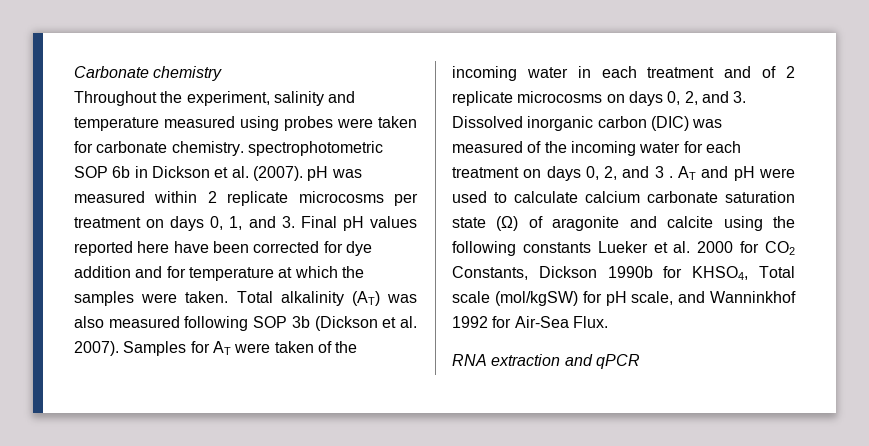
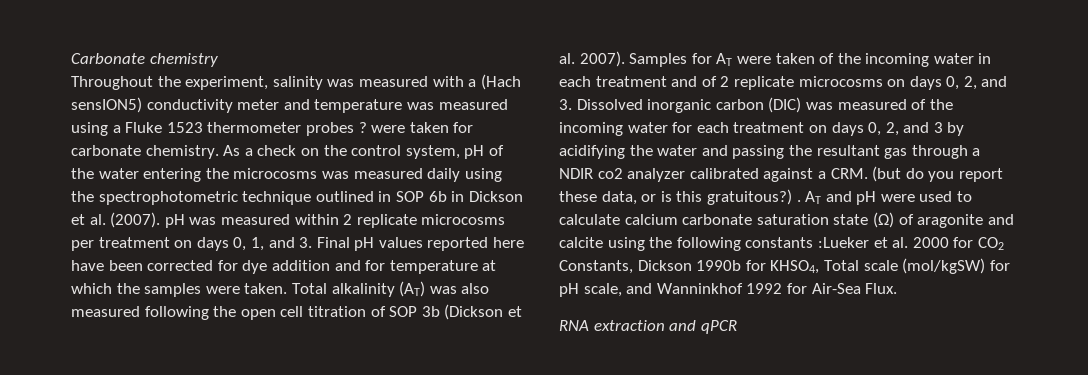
- Throughout the experiment, salinity and temperature measured using probes were taken for carbonate chemistry. spectrophotometric SOP 6b in Dickson et al. (2007). pH was measured within 2 replicate microcosms per treatment on days 0, 1, and 3. Final pH values reported here have been corrected for dye addition and for temperature at which the samples were taken.
+ Throughout the experiment, salinity was measured with a (Hach sensION5) conductivity meter and temperature was measured using a Fluke 1523 thermometer probes ? were taken for carbonate chemistry. As a check on the control system, pH of the water entering the microcosms was measured daily using the spectrophotometric technique outlined in SOP 6b in Dickson et al. (2007). pH was measured within 2 replicate microcosms per treatment on days 0, 1, and 3. Final pH values reported here have been corrected for dye addition and for temperature at which the samples were taken.
- Total alkalinity (AT) was also measured following SOP 3b (Dickson et al. 2007).
+ Total alkalinity (AT) was also measured following the open cell titration of SOP 3b (Dickson et al. 2007).
- Samples for AT were taken of the incoming water in each treatment and of 2 replicate microcosms on days 0, 2, and 3. Dissolved inorganic carbon (DIC) was measured of the incoming water for each treatment on days 0, 2, and 3 .
+ Samples for AT were taken of the incoming water in each treatment and of 2 replicate microcosms on days 0, 2, and 3. Dissolved inorganic carbon (DIC) was measured of the incoming water for each treatment on days 0, 2, and 3 by acidifying the water and passing the resultant gas through a NDIR co2 analyzer calibrated against a CRM. (but do you report these data, or is this gratuitous?) .
- AT and pH were used to calculate calcium carbonate saturation state (Ω) of aragonite and calcite using the following constants Lueker et al. 2000 for CO2 Constants, Dickson 1990b for KHSO4, Total scale (mol/kgSW) for pH scale, and Wanninkhof 1992 for Air-Sea Flux.
+ AT and pH were used to calculate calcium carbonate saturation state (Ω) of aragonite and calcite using the following constants :Lueker et al. 2000 for CO2 Constants, Dickson 1990b for KHSO4, Total scale (mol/kgSW) for pH scale, and Wanninkhof 1992 for Air-Sea Flux.

